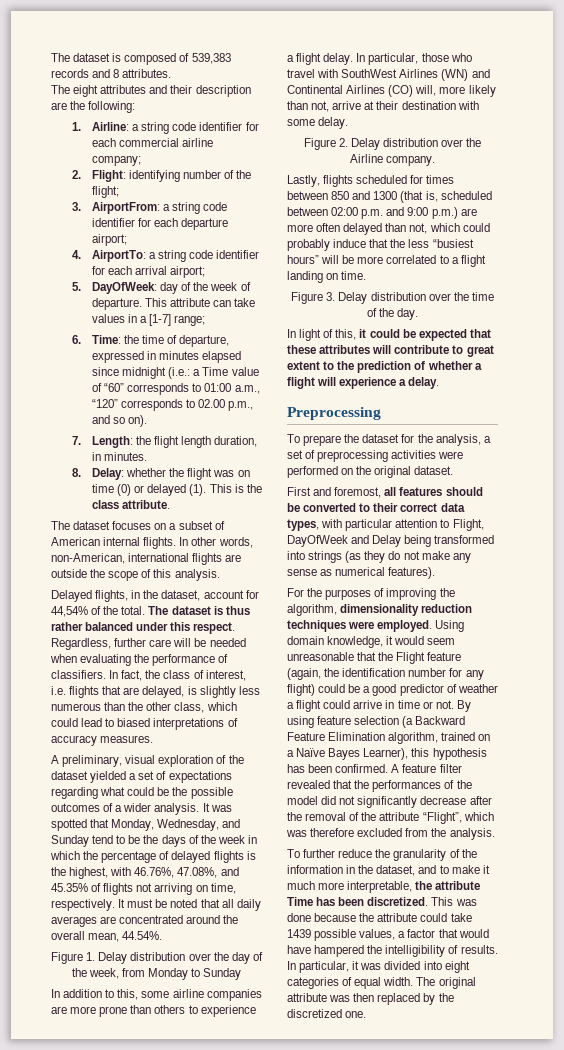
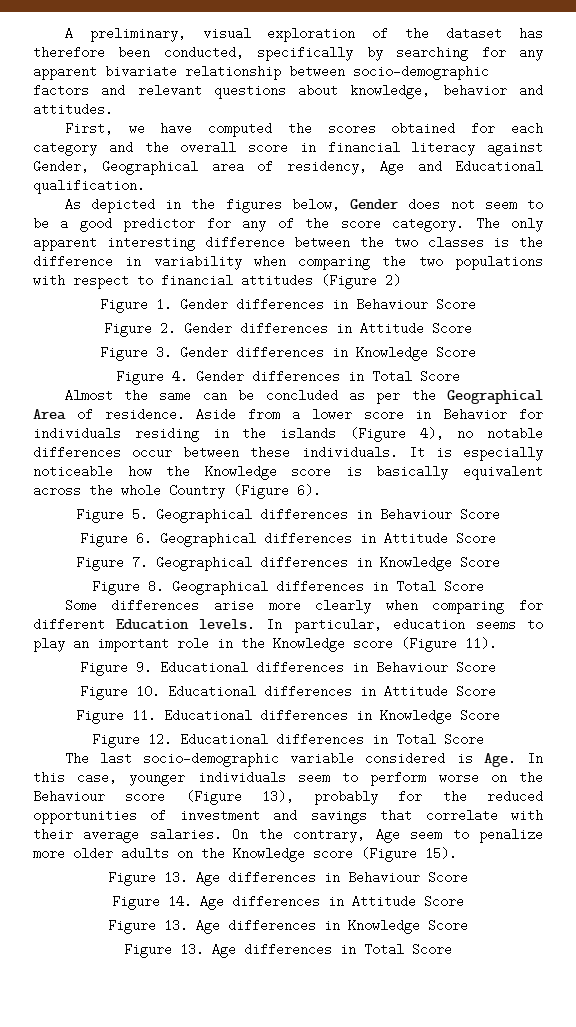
- The dataset is composed of 539,383 records and 8 attributes.
- The eight attributes and their description are the following:
- 1. Airline: a string code identifier for each commercial airline company;
- 2. Flight: identifying number of the flight;
- 3. AirportFrom: a string code identifier for each departure airport;
- 4. AirportTo: a string code identifier for each arrival airport;
- 5. DayOfWeek: day of the week of departure. This attribute can take values in a [1-7] range;
- 6. Time: the time of departure, expressed in minutes elapsed since midnight (i.e.: a Time value of “60” corresponds to 01:00 a.m., “120” corresponds to 02.00 p.m., and so on).
- 7. Length: the flight length duration, in minutes.
- 8. Delay: whether the flight was on time (0) or delayed (1). This is the class attribute.
- The dataset focuses on a subset of American internal flights. In other words, non-American, international flights are outside the scope of this analysis.
- Delayed flights, in the dataset, account for 44,54% of the total. The dataset is thus rather balanced under this respect. Regardless, further care will be needed when evaluating the performance of classifiers. In fact, the class of interest, i.e. flights that are delayed, is slightly less numerous than the other class, which could lead to biased interpretations of accuracy measures.
- A preliminary, visual exploration of the dataset yielded a set of expectations regarding what could be the possible outcomes of a wider analysis. It was spotted that Monday, Wednesday, and Sunday tend to be the days of the week in which the percentage of delayed flights is the highest, with 46.76%, 47.08%, and 45.35% of flights not arriving on time, respectively. It must be noted that all daily averages are concentrated around the overall mean, 44.54%.
- Figure 1. Delay distribution over the day of the week, from Monday to Sunday
- In addition to this, some airline companies are more prone than others to experience a flight delay. In particular, those who travel with SouthWest Airlines (WN) and Continental Airlines (CO) will, more likely than not, arrive at their destination with some delay.
- Figure 2. Delay distribution over the Airline company.
- Lastly, flights scheduled for times between 850 and 1300 (that is, scheduled between 02:00 p.m. and 9:00 p.m.) are more often delayed than not, which could probably induce that the less “busiest hours” will be more correlated to a flight landing on time.
- Figure 3. Delay distribution over the time of the day.
- In light of this, it could be expected that these attributes will contribute to great extent to the prediction of whether a flight will experience a delay.
- Preprocessing
- To prepare the dataset for the analysis, a set of preprocessing activities were performed on the original dataset.
- First and foremost, all features should be converted to their correct data types, with particular attention to Flight, DayOfWeek and Delay being transformed into strings (as they do not make any sense as numerical features).
- For the purposes of improving the algorithm, dimensionality reduction techniques were employed. Using domain knowledge, it would seem unreasonable that the Flight feature (again, the identification number for any flight) could be a good predictor of weather a flight could arrive in time or not. By using feature selection (a Backward Feature Elimination algorithm, trained on a Naïve Bayes Learner), this hypothesis has been confirmed. A feature filter revealed that the performances of the model did not significantly decrease after the removal of the attribute “Flight”, which was therefore excluded from the analysis.
- To further reduce the granularity of the information in the dataset, and to make it much more interpretable, the attribute Time has been discretized. This was done because the attribute could take 1439 possible values, a factor that would have hampered the intelligibility of results. In particular, it was divided into eight categories of equal width. The original attribute was then replaced by the discretized one.
+ A preliminary, visual exploration of the dataset has therefore been conducted, specifically by searching for any apparent bivariate relationship between socio-demographic factors and relevant questions about knowledge, behavior and attitudes.
+ First, we have computed the scores obtained for each category and the overall score in financial literacy against Gender, Geographical area of residency, Age and Educational qualification.
+ As depicted in the figures below, Gender does not seem to be a good predictor for any of the score category. The only apparent interesting difference between the two classes is the difference in variability when comparing the two populations with respect to financial attitudes (Figure 2)
+ Figure 1. Gender differences in Behaviour Score
+ Figure 2. Gender differences in Attitude Score
+ Figure 3. Gender differences in Knowledge Score
+ Figure 4. Gender differences in Total Score
+ Almost the same can be concluded as per the Geographical Area of residence. Aside from a lower score in Behavior for individuals residing in the islands (Figure 4), no notable differences occur between these individuals. It is especially noticeable how the Knowledge score is basically equivalent across the whole Country (Figure 6).
+ Figure 5. Geographical differences in Behaviour Score
+ Figure 6. Geographical differences in Attitude Score
+ Figure 7. Geographical differences in Knowledge Score
+ Figure 8. Geographical differences in Total Score
+ Some differences arise more clearly when comparing for different Education levels. In particular, education seems to play an important role in the Knowledge score (Figure 11).
+ Figure 9. Educational differences in Behaviour Score
+ Figure 10. Educational differences in Attitude Score
+ Figure 11. Educational differences in Knowledge Score
+ Figure 12. Educational differences in Total Score
+ The last socio-demographic variable considered is Age. In this case, younger individuals seem to perform worse on the Behaviour score (Figure 13), probably for the reduced opportunities of investment and savings that correlate with their average salaries. On the contrary, Age seem to penalize more older adults on the Knowledge score (Figure 15).
+ Figure 13. Age differences in Behaviour Score
+ Figure 14. Age differences in Attitude Score
+ Figure 13. Age differences in Knowledge Score
+ Figure 13. Age differences in Total Score

